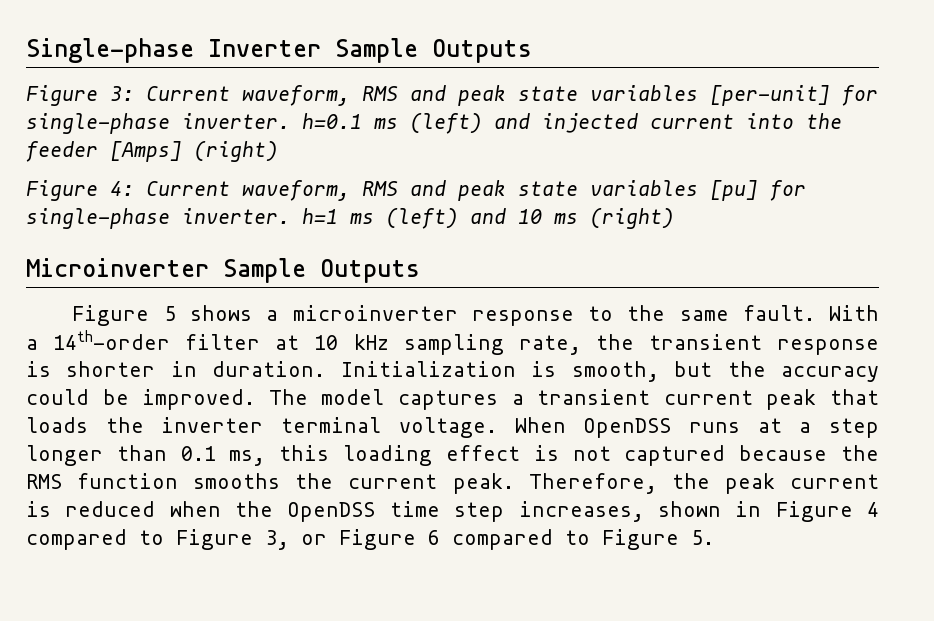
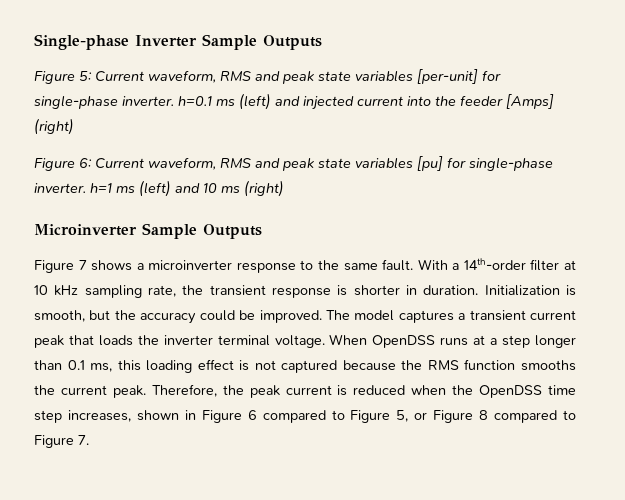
- Figure 3: Current waveform, RMS and peak state variables [per-unit] for single-phase inverter. h=0.1 ms (left) and injected current into the feeder [Amps] (right)
+ Figure 5: Current waveform, RMS and peak state variables [per-unit] for single-phase inverter. h=0.1 ms (left) and injected current into the feeder [Amps] (right)
- Figure 4: Current waveform, RMS and peak state variables [pu] for single-phase inverter. h=1 ms (left) and 10 ms (right)
+ Figure 6: Current waveform, RMS and peak state variables [pu] for single-phase inverter. h=1 ms (left) and 10 ms (right)
- Figure 5 shows a microinverter response to the same fault.
+ Figure 7 shows a microinverter response to the same fault.
- Therefore, the peak current is reduced when the OpenDSS time step increases, shown in Figure 4 compared to Figure 3, or Figure 6 compared to Figure 5.
+ Therefore, the peak current is reduced when the OpenDSS time step increases, shown in Figure 6 compared to Figure 5, or Figure 8 compared to Figure 7.

